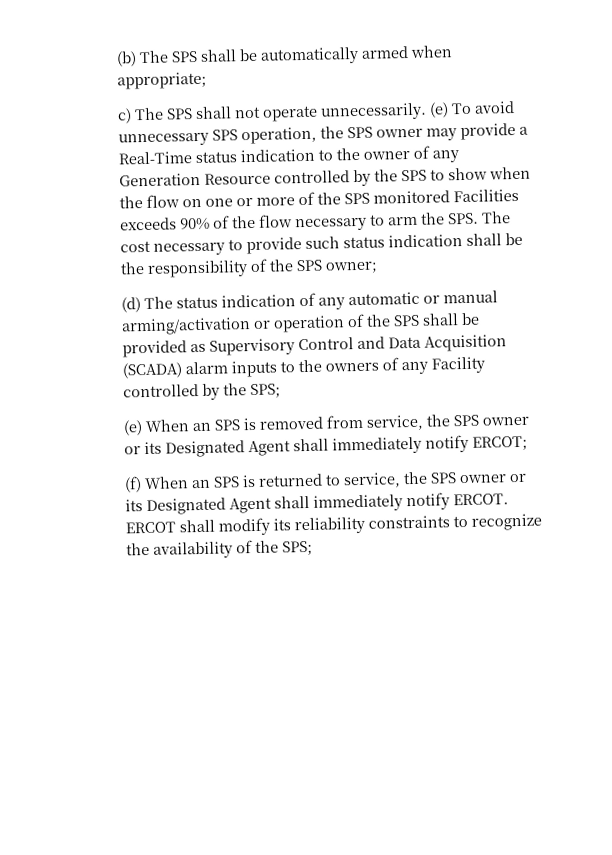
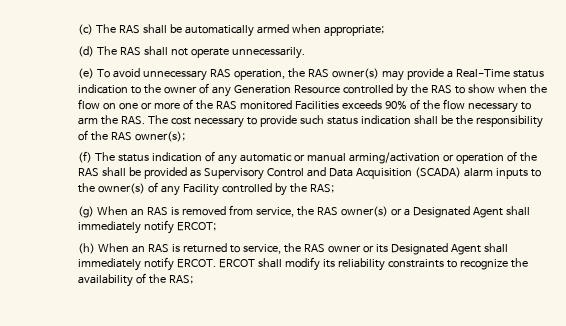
- (b) The SPS shall be automatically armed when appropriate;
+ (c) The RAS shall be automatically armed when appropriate;
- c) The SPS shall not operate unnecessarily. (e) To avoid unnecessary SPS operation, the SPS owner may provide a Real-Time status indication to the owner of any Generation Resource controlled by the SPS to show when the flow on one or more of the SPS monitored Facilities exceeds 90% of the flow necessary to arm the SPS. The cost necessary to provide such status indication shall be the responsibility of the SPS owner;
- (d) The status indication of any automatic or manual arming/activation or operation of the SPS shall be provided as Supervisory Control and Data Acquisition (SCADA) alarm inputs to the owners of any Facility controlled by the SPS;
- (e) When an SPS is removed from service, the SPS owner or its Designated Agent shall immediately notify ERCOT;
+ (d) The RAS shall not operate unnecessarily.
+ (e) To avoid unnecessary RAS operation, the RAS owner(s) may provide a Real-Time status indication to the owner of any Generation Resource controlled by the RAS to show when the flow on one or more of the RAS monitored Facilities exceeds 90% of the flow necessary to arm the RAS. The cost necessary to provide such status indication shall be the responsibility of the RAS owner(s);
+ (f) The status indication of any automatic or manual arming/activation or operation of the RAS shall be provided as Supervisory Control and Data Acquisition (SCADA) alarm inputs to the owner(s) of any Facility controlled by the RAS;
+ (g) When an RAS is removed from service, the RAS owner(s) or a Designated Agent shall immediately notify ERCOT;
- (f) When an SPS is returned to service, the SPS owner or its Designated Agent shall immediately notify ERCOT.
+ (h) When an RAS is returned to service, the RAS owner or its Designated Agent shall immediately notify ERCOT.
- ERCOT shall modify its reliability constraints to recognize the availability of the SPS;
+ ERCOT shall modify its reliability constraints to recognize the availability of the RAS;

